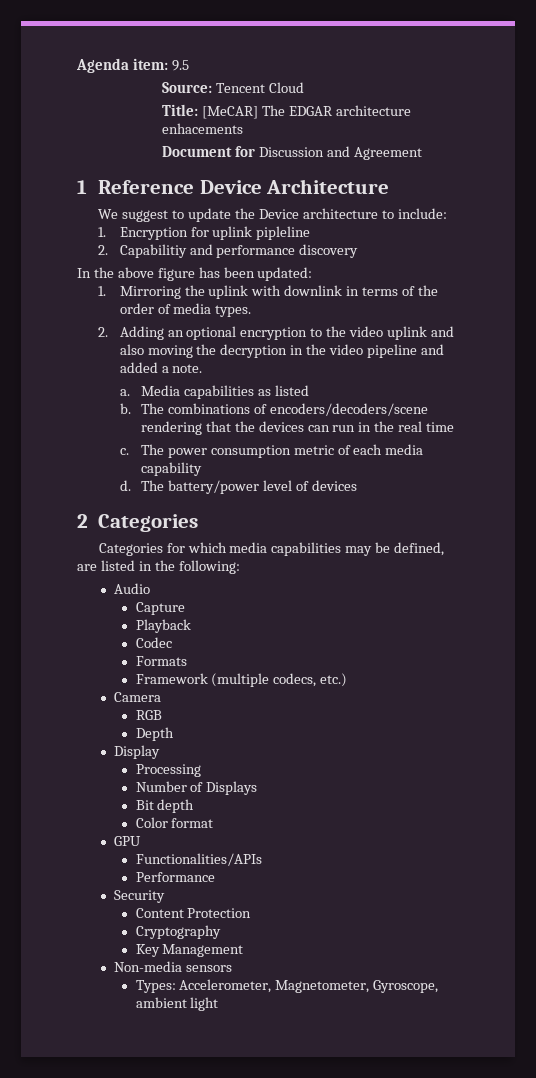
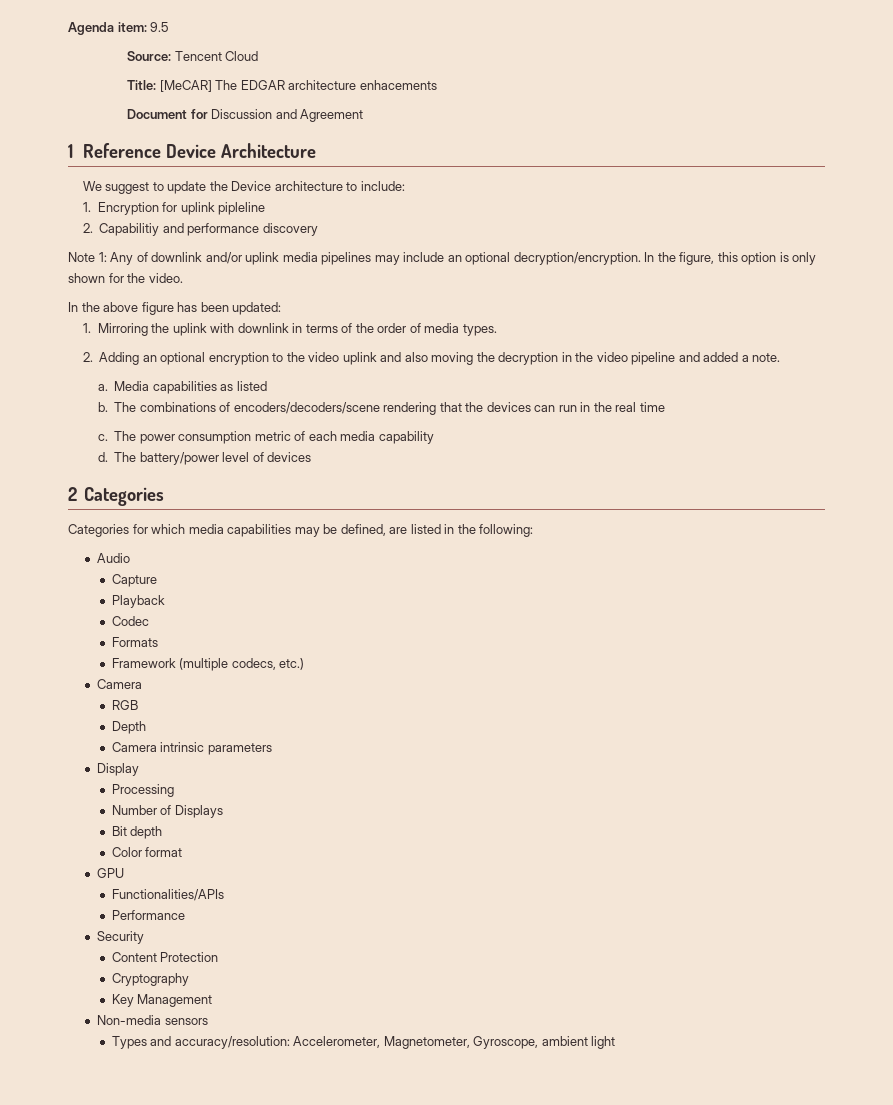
+ Note 1: Any of downlink and/or uplink media pipelines may include an optional decryption/encryption. In the figure, this option is only shown for the video.
+ Camera intrinsic parameters
- Types: Accelerometer, Magnetometer, Gyroscope, ambient light
+ Types and accuracy/resolution: Accelerometer, Magnetometer, Gyroscope, ambient light

